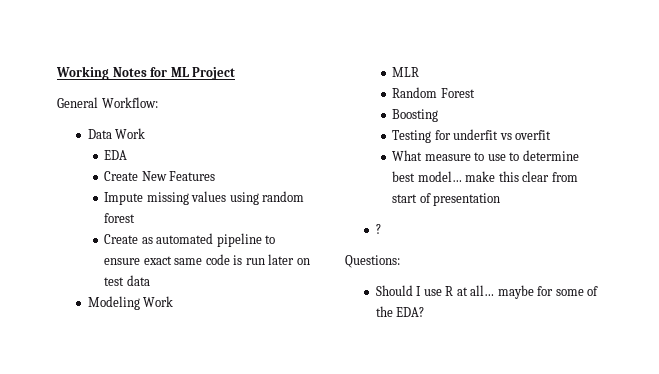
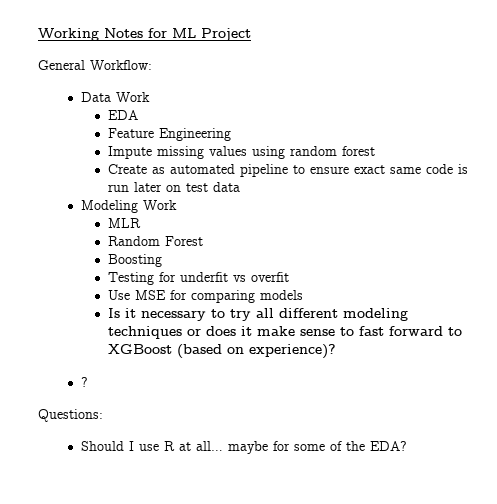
- Create New Features
+ Feature Engineering
- What measure to use to determine best model… make this clear from start of presentation
+ Use MSE for comparing models
+ Is it necessary to try all different modeling techniques or does it make sense to fast forward to XGBoost (based on experience)?

